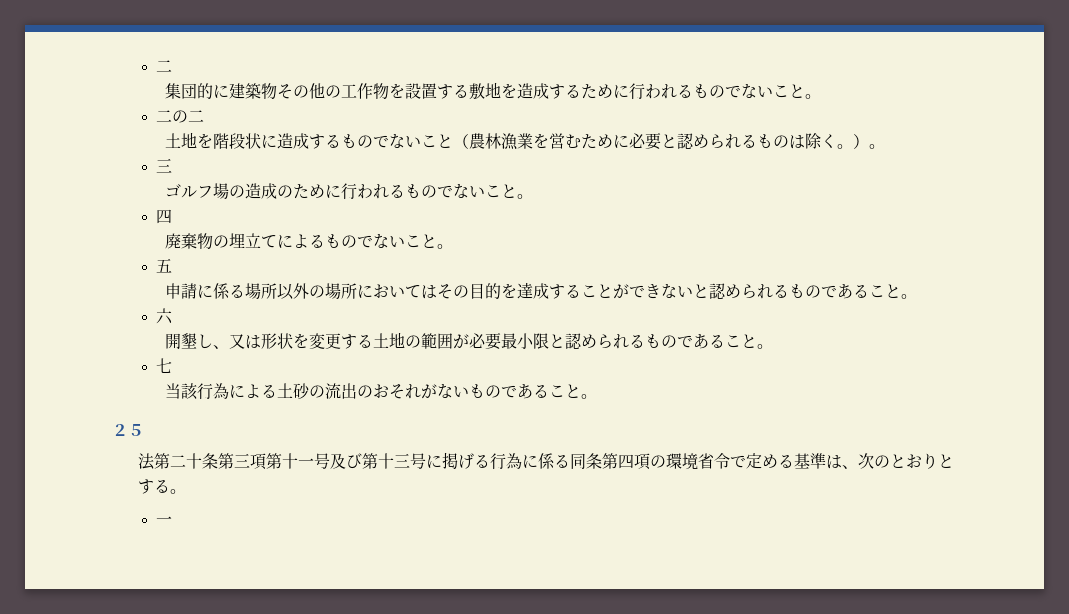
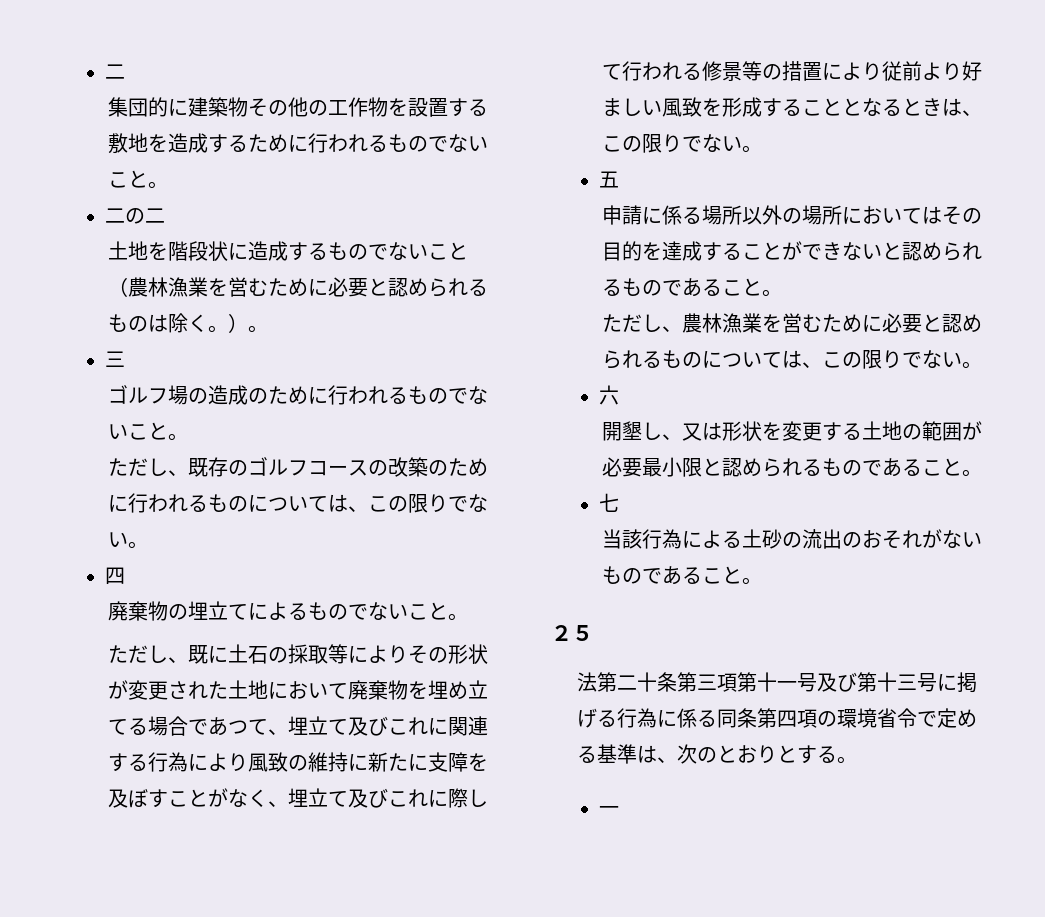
+ ただし、既存のゴルフコースの改築のために行われるものについては、この限りでない。
+ ただし、既に土石の採取等によりその形状が変更された土地において廃棄物を埋め立てる場合であつて、埋立て及びこれに関連する行為により風致の維持に新たに支障を及ぼすことがなく、埋立て及びこれに際して行われる修景等の措置により従前より好ましい風致を形成することとなるときは、この限りでない。
+ ただし、農林漁業を営むために必要と認められるものについては、この限りでない。

